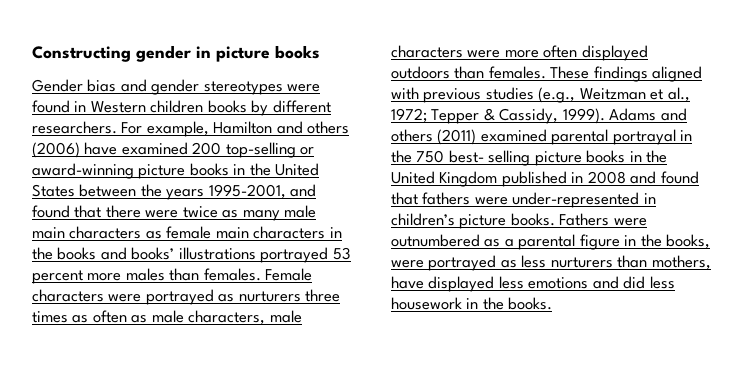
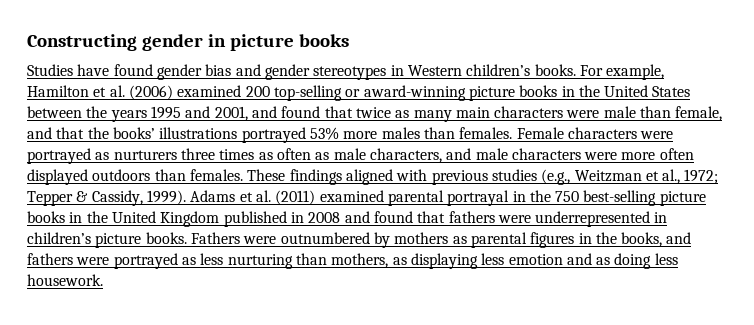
- Gender bias and gender stereotypes were found in Western children books by different researchers. For example, Hamilton and others (2006) have examined 200 top-selling or award-winning picture books in the United States between the years 1995-2001, and found that there were twice as many male main characters as female main characters in the books and books’ illustrations portrayed 53 percent more males than females.
+ Studies have found gender bias and gender stereotypes in Western children’s books. For example, Hamilton et al. (2006) examined 200 top-selling or award-winning picture books in the United States between the years 1995 and 2001, and found that twice as many main characters were male than female, and that the books’ illustrations portrayed 53% more males than females.
- Female characters were portrayed as nurturers three times as often as male characters, male characters were more often displayed outdoors than females.
+ Female characters were portrayed as nurturers three times as often as male characters, and male characters were more often displayed outdoors than females.
- Adams and others (2011) examined parental portrayal in the 750 best- selling picture books in the United Kingdom published in 2008 and found that fathers were under-represented in children’s picture books.
+ Adams et al. (2011) examined parental portrayal in the 750 best-selling picture books in the United Kingdom published in 2008 and found that fathers were underrepresented in children’s picture books.
- Fathers were outnumbered as a parental figure in the books, were portrayed as less nurturers than mothers, have displayed less emotions and did less housework in the books.
+ Fathers were outnumbered by mothers as parental figures in the books, and fathers were portrayed as less nurturing than mothers, as displaying less emotion and as doing less housework.

